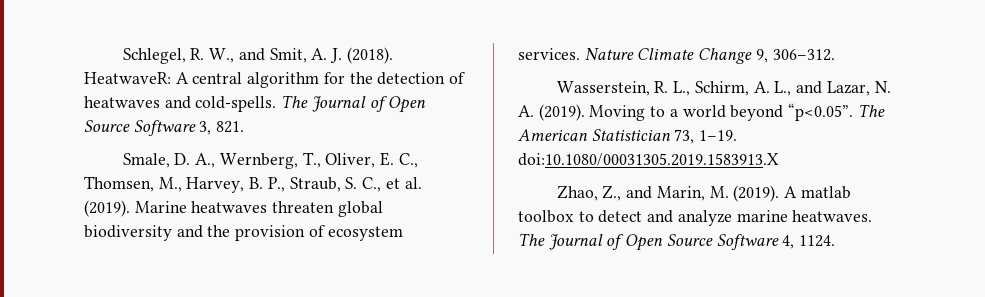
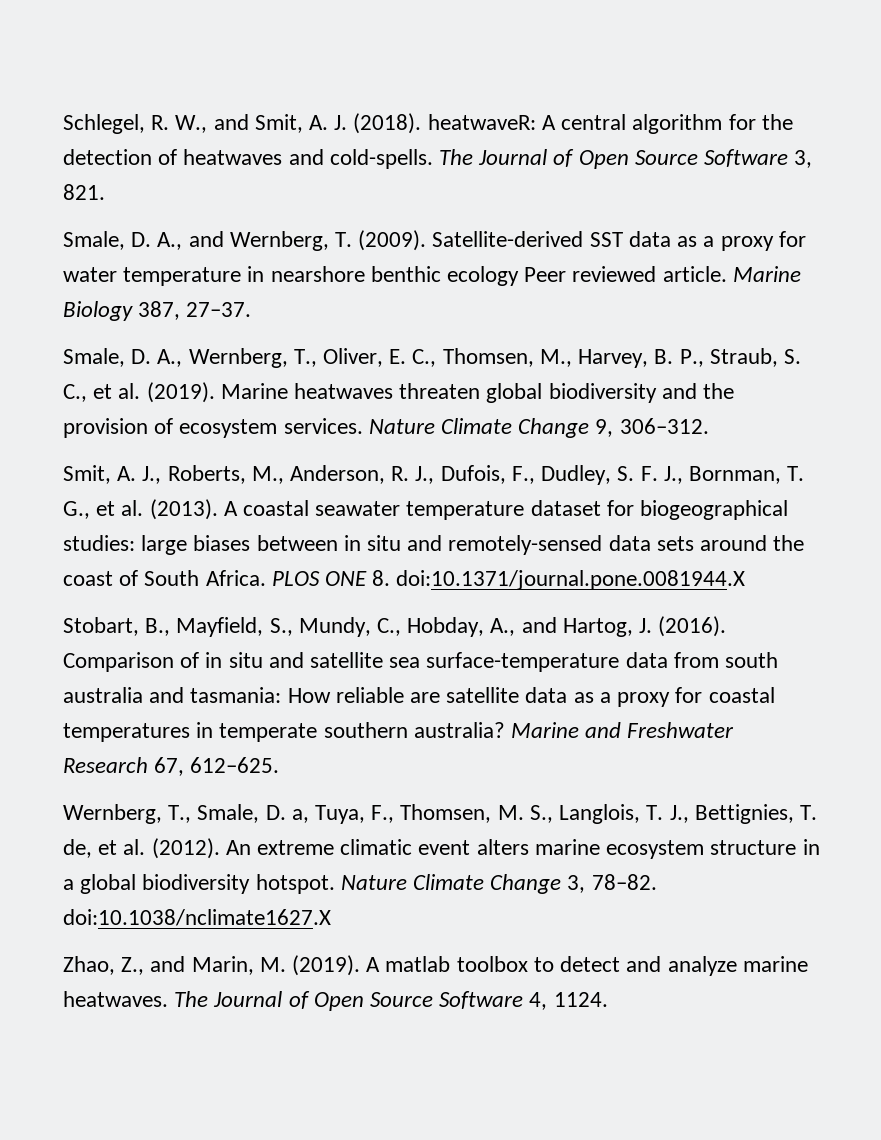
- Schlegel, R. W., and Smit, A. J. (2018). HeatwaveR: A central algorithm for the detection of heatwaves and cold-spells.
+ Schlegel, R. W., and Smit, A. J. (2018). heatwaveR: A central algorithm for the detection of heatwaves and cold-spells.
+ Smale, D. A., and Wernberg, T. (2009). Satellite-derived SST data as a proxy for water temperature in nearshore benthic ecology Peer reviewed article. Marine Biology 387, 27–37.
- Wasserstein, R. L., Schirm, A. L., and Lazar, N. A. (2019). Moving to a world beyond “p<0.05”. The American Statistician 73, 1–19. doi:10.1080/00031305.2019.1583913.X
+ Smit, A. J., Roberts, M., Anderson, R. J., Dufois, F., Dudley, S. F. J., Bornman, T. G., et al. (2013). A coastal seawater temperature dataset for biogeographical studies: large biases between in situ and remotely-sensed data sets around the coast of South Africa. PLOS ONE 8. doi:10.1371/journal.pone.0081944.X
+ Stobart, B., Mayfield, S., Mundy, C., Hobday, A., and Hartog, J. (2016). Comparison of in situ and satellite sea surface-temperature data from south australia and tasmania: How reliable are satellite data as a proxy for coastal temperatures in temperate southern australia? Marine and Freshwater Research 67, 612–625.
+ Wernberg, T., Smale, D. a, Tuya, F., Thomsen, M. S., Langlois, T. J., Bettignies, T. de, et al. (2012). An extreme climatic event alters marine ecosystem structure in a global biodiversity hotspot. Nature Climate Change 3, 78–82. doi:10.1038/nclimate1627.X

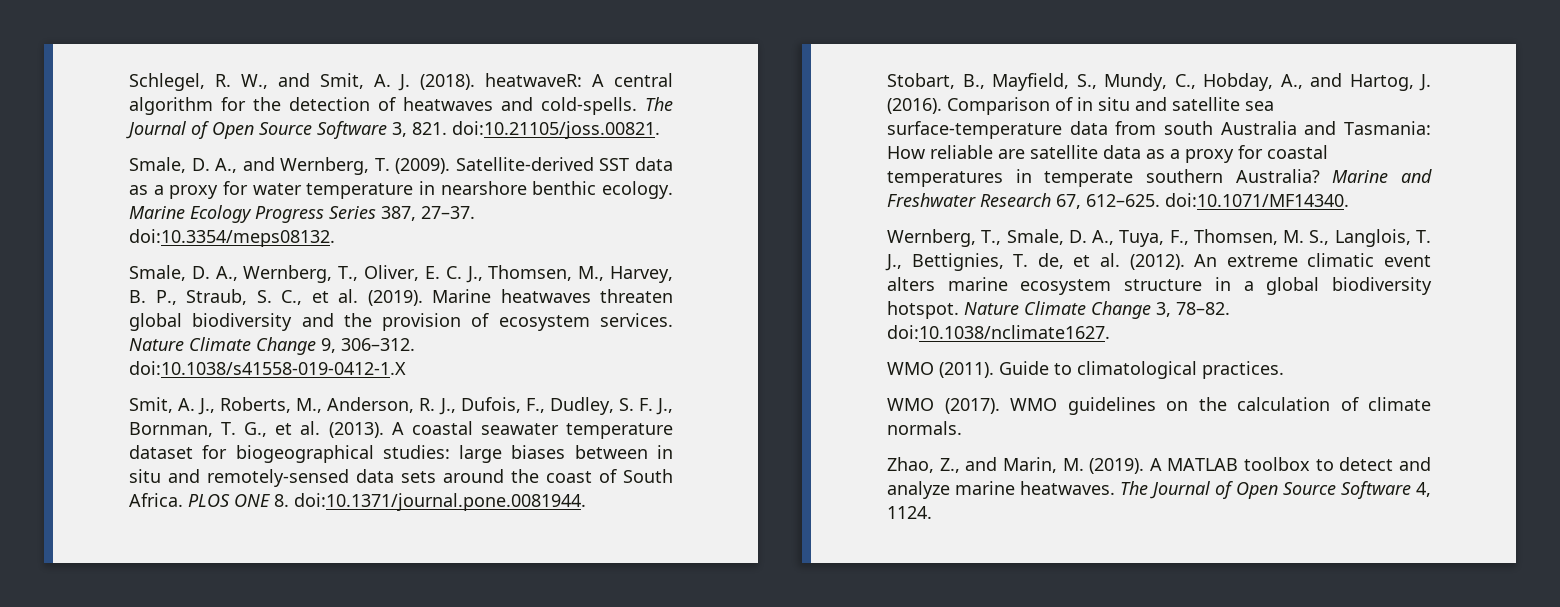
- The Journal of Open Source Software 3, 821.
+ The Journal of Open Source Software 3, 821. doi:10.21105/joss.00821.
- Satellite-derived SST data as a proxy for water temperature in nearshore benthic ecology Peer reviewed article. Marine Biology 387, 27–37.
+ Satellite-derived SST data as a proxy for water temperature in nearshore benthic ecology. Marine Ecology Progress Series 387, 27–37. doi:10.3354/meps08132.
- Smale, D. A., Wernberg, T., Oliver, E. C., Thomsen, M., Harvey, B. P., Straub, S. C., et al. (2019).
+ Smale, D. A., Wernberg, T., Oliver, E. C. J., Thomsen, M., Harvey, B. P., Straub, S. C., et al. (2019).
- Nature Climate Change 9, 306–312.
+ Nature Climate Change 9, 306–312. doi:10.1038/s41558-019-0412-1.X
- PLOS ONE 8. doi:10.1371/journal.pone.0081944.X
+ PLOS ONE 8. doi:10.1371/journal.pone.0081944.
- Comparison of in situ and satellite sea surface-temperature data from south australia and tasmania: How reliable are satellite data as a proxy for coastal temperatures in temperate southern australia?
+ Comparison of in situ and satellite sea surface-temperature data from south Australia and Tasmania: How reliable are satellite data as a proxy for coastal temperatures in temperate southern Australia?
- Marine and Freshwater Research 67, 612–625.
+ Marine and Freshwater Research 67, 612–625. doi:10.1071/MF14340.
- Wernberg, T., Smale, D. a, Tuya, F., Thomsen, M. S., Langlois, T. J., Bettignies, T. de, et al. (2012).
+ Wernberg, T., Smale, D. A., Tuya, F., Thomsen, M. S., Langlois, T. J., Bettignies, T. de, et al. (2012).
- Nature Climate Change 3, 78–82. doi:10.1038/nclimate1627.X
+ Nature Climate Change 3, 78–82. doi:10.1038/nclimate1627.
+ WMO (2011). Guide to climatological practices.
+ WMO (2017). WMO guidelines on the calculation of climate normals.
- A matlab toolbox to detect and analyze marine heatwaves.
+ A MATLAB toolbox to detect and analyze marine heatwaves.

